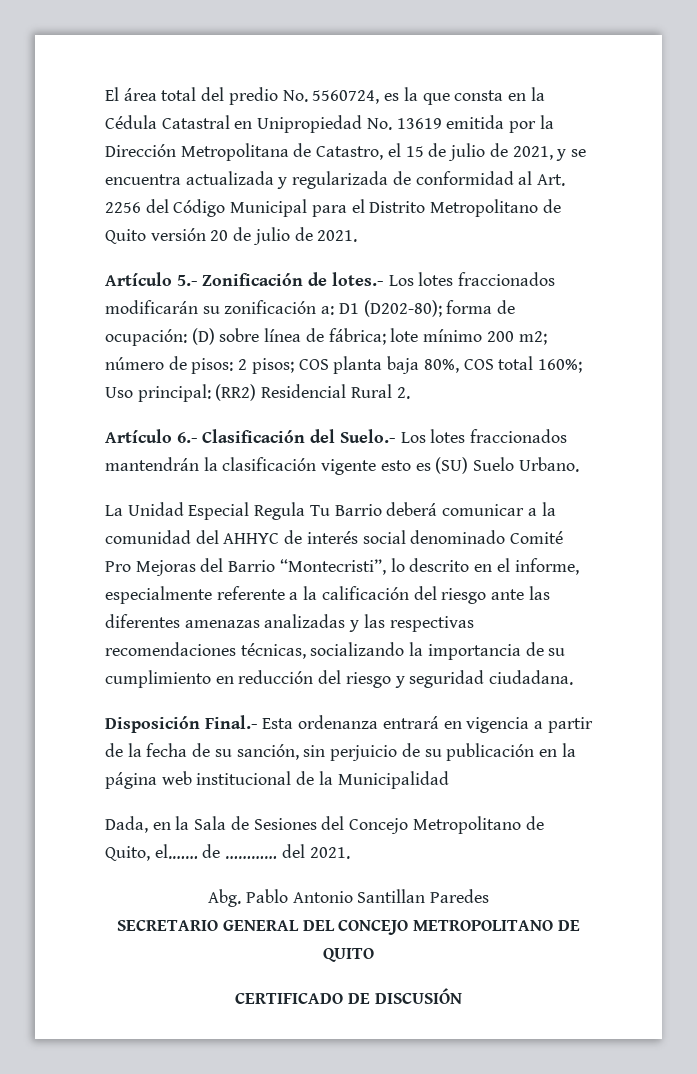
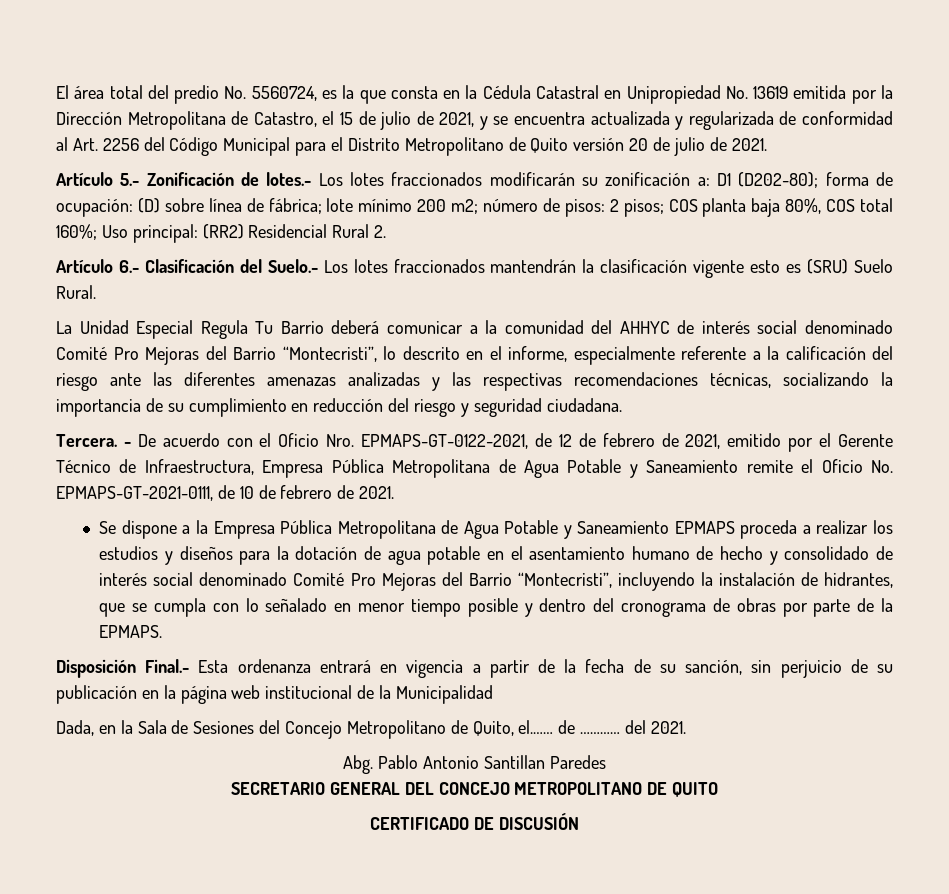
- Artículo 6.- Clasificación del Suelo.- Los lotes fraccionados mantendrán la clasificación vigente esto es (SU) Suelo Urbano.
+ Artículo 6.- Clasificación del Suelo.- Los lotes fraccionados mantendrán la clasificación vigente esto es (SRU) Suelo Rural.
+ Tercera. - De acuerdo con el Oficio Nro. EPMAPS-GT-0122-2021, de 12 de febrero de 2021, emitido por el Gerente Técnico de Infraestructura, Empresa Pública Metropolitana de Agua Potable y Saneamiento remite el Oficio No. EPMAPS-GT-2021-0111, de 10 de febrero de 2021.
+ Se dispone a la Empresa Pública Metropolitana de Agua Potable y Saneamiento EPMAPS proceda a realizar los estudios y diseños para la dotación de agua potable en el asentamiento humano de hecho y consolidado de interés social denominado Comité Pro Mejoras del Barrio “Montecristi”, incluyendo la instalación de hidrantes, que se cumpla con lo señalado en menor tiempo posible y dentro del cronograma de obras por parte de la EPMAPS.

